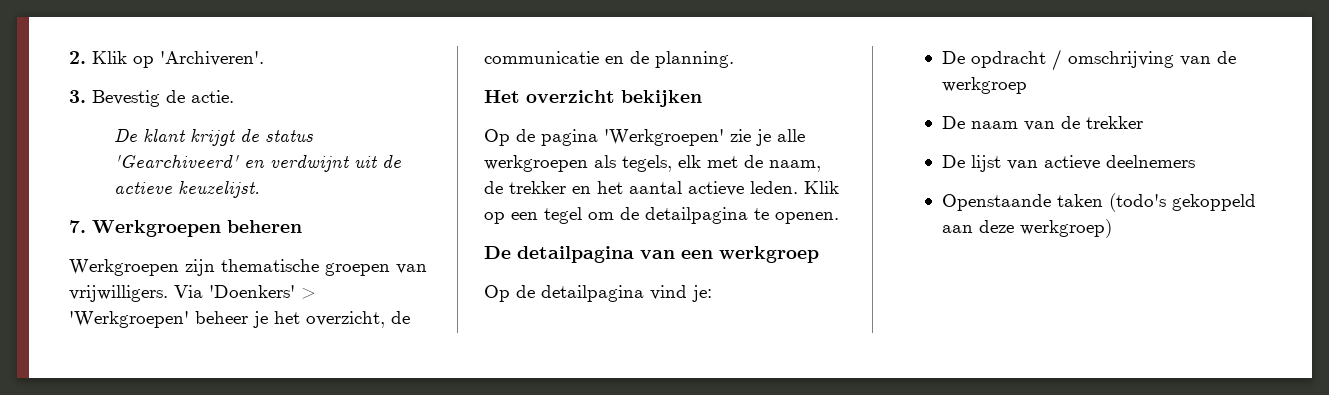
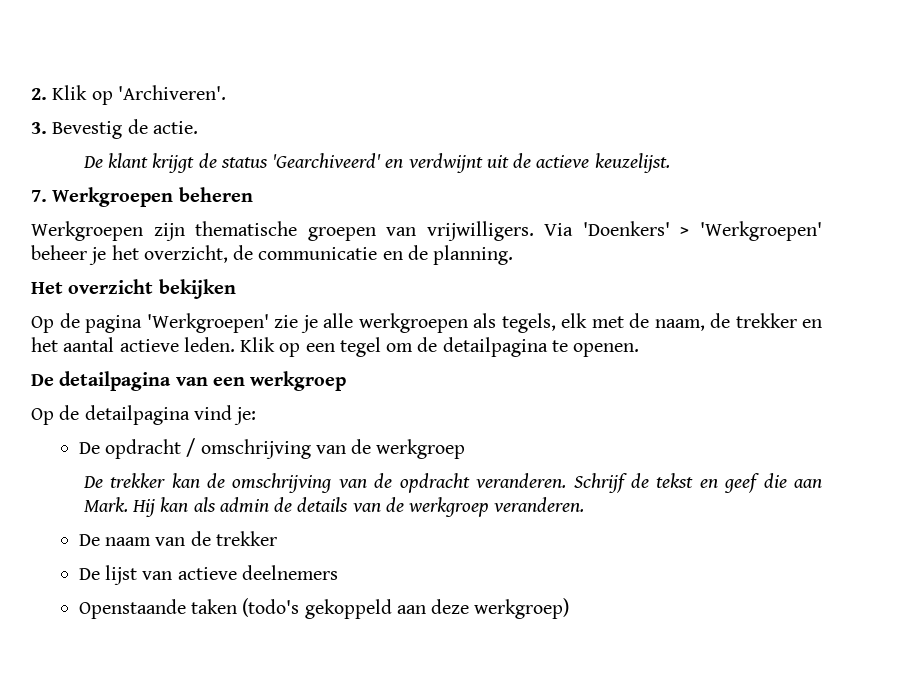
+ De trekker kan de omschrijving van de opdracht veranderen. Schrijf de tekst en geef die aan Mark. Hij kan als admin de details van de werkgroep veranderen.

